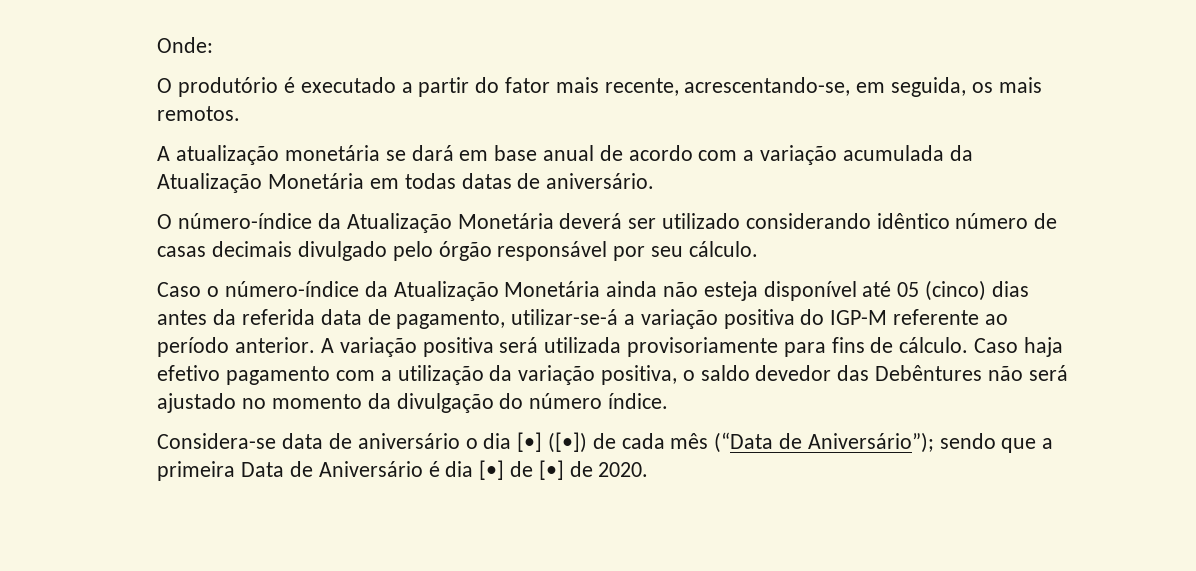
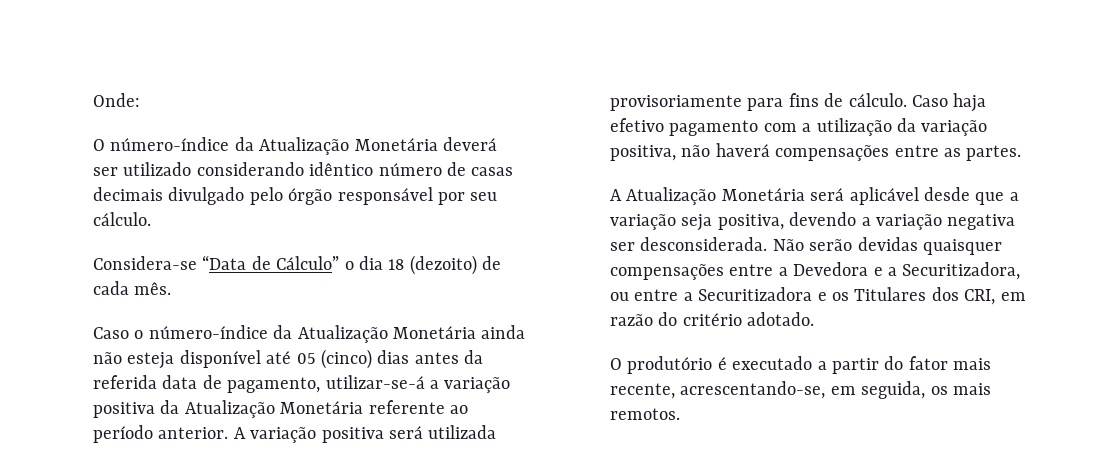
- O produtório é executado a partir do fator mais recente, acrescentando-se, em seguida, os mais remotos.
- A atualização monetária se dará em base anual de acordo com a variação acumulada da Atualização Monetária em todas datas de aniversário.
+ Considera-se “Data de Cálculo” o dia 18 (dezoito) de cada mês.
- Caso o número-índice da Atualização Monetária ainda não esteja disponível até 05 (cinco) dias antes da referida data de pagamento, utilizar-se-á a variação positiva do IGP-M referente ao período anterior.
+ Caso o número-índice da Atualização Monetária ainda não esteja disponível até 05 (cinco) dias antes da referida data de pagamento, utilizar-se-á a variação positiva da Atualização Monetária referente ao período anterior.
- Caso haja efetivo pagamento com a utilização da variação positiva, o saldo devedor das Debêntures não será ajustado no momento da divulgação do número índice.
- Considera-se data de aniversário o dia [•] ([•]) de cada mês (“Data de Aniversário”); sendo que a primeira Data de Aniversário é dia [•] de [•] de 2020.
+ Caso haja efetivo pagamento com a utilização da variação positiva, não haverá compensações entre as partes.
+ A Atualização Monetária será aplicável desde que a variação seja positiva, devendo a variação negativa ser desconsiderada. Não serão devidas quaisquer compensações entre a Devedora e a Securitizadora, ou entre a Securitizadora e os Titulares dos CRI, em razão do critério adotado.
+ O produtório é executado a partir do fator mais recente, acrescentando-se, em seguida, os mais remotos.

